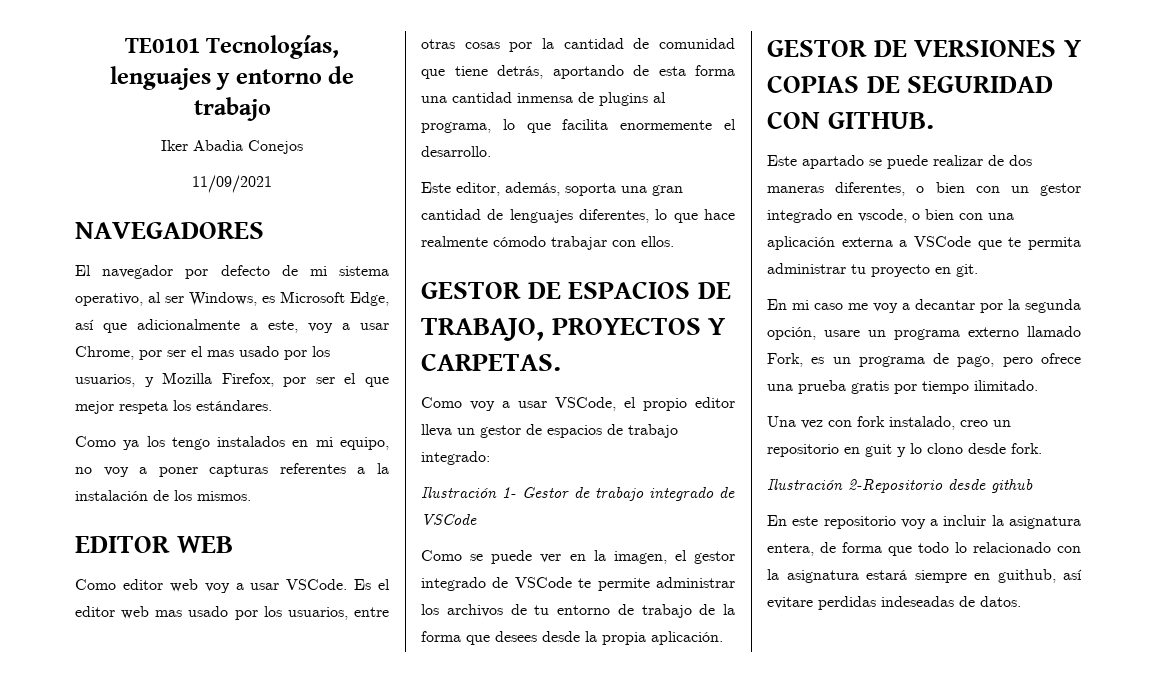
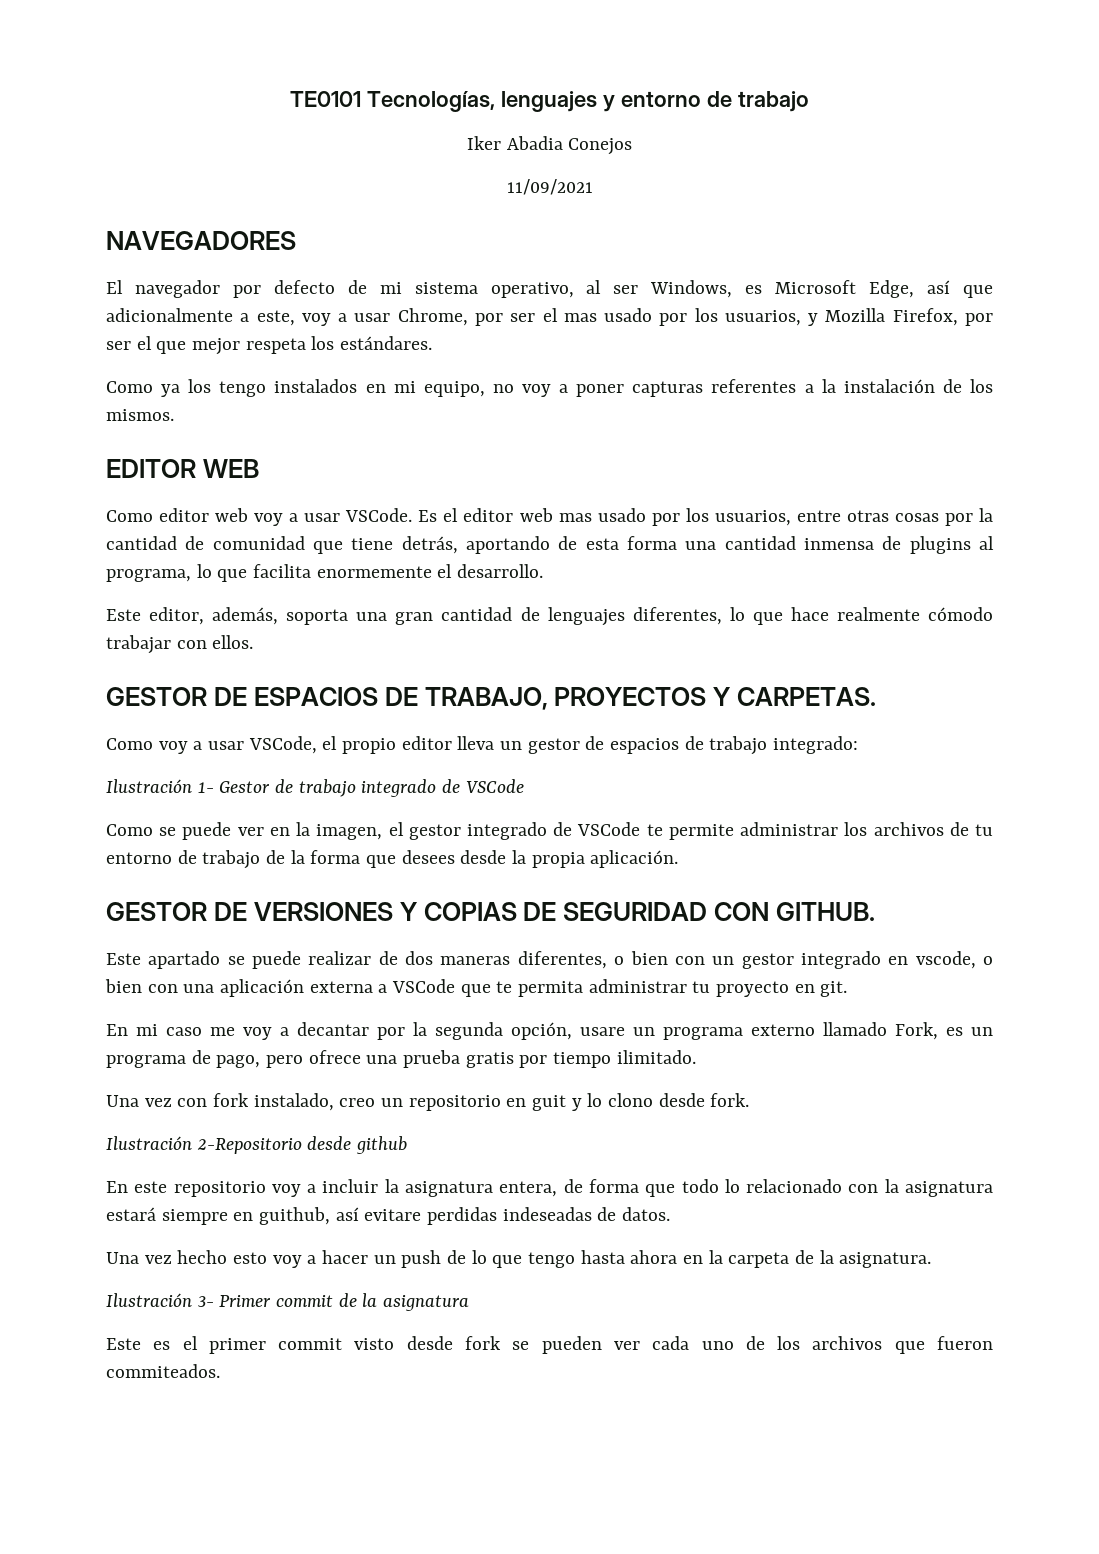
+ Una vez hecho esto voy a hacer un push de lo que tengo hasta ahora en la carpeta de la asignatura.
+ Ilustración 3- Primer commit de la asignatura
+ Este es el primer commit visto desde fork se pueden ver cada uno de los archivos que fueron commiteados.

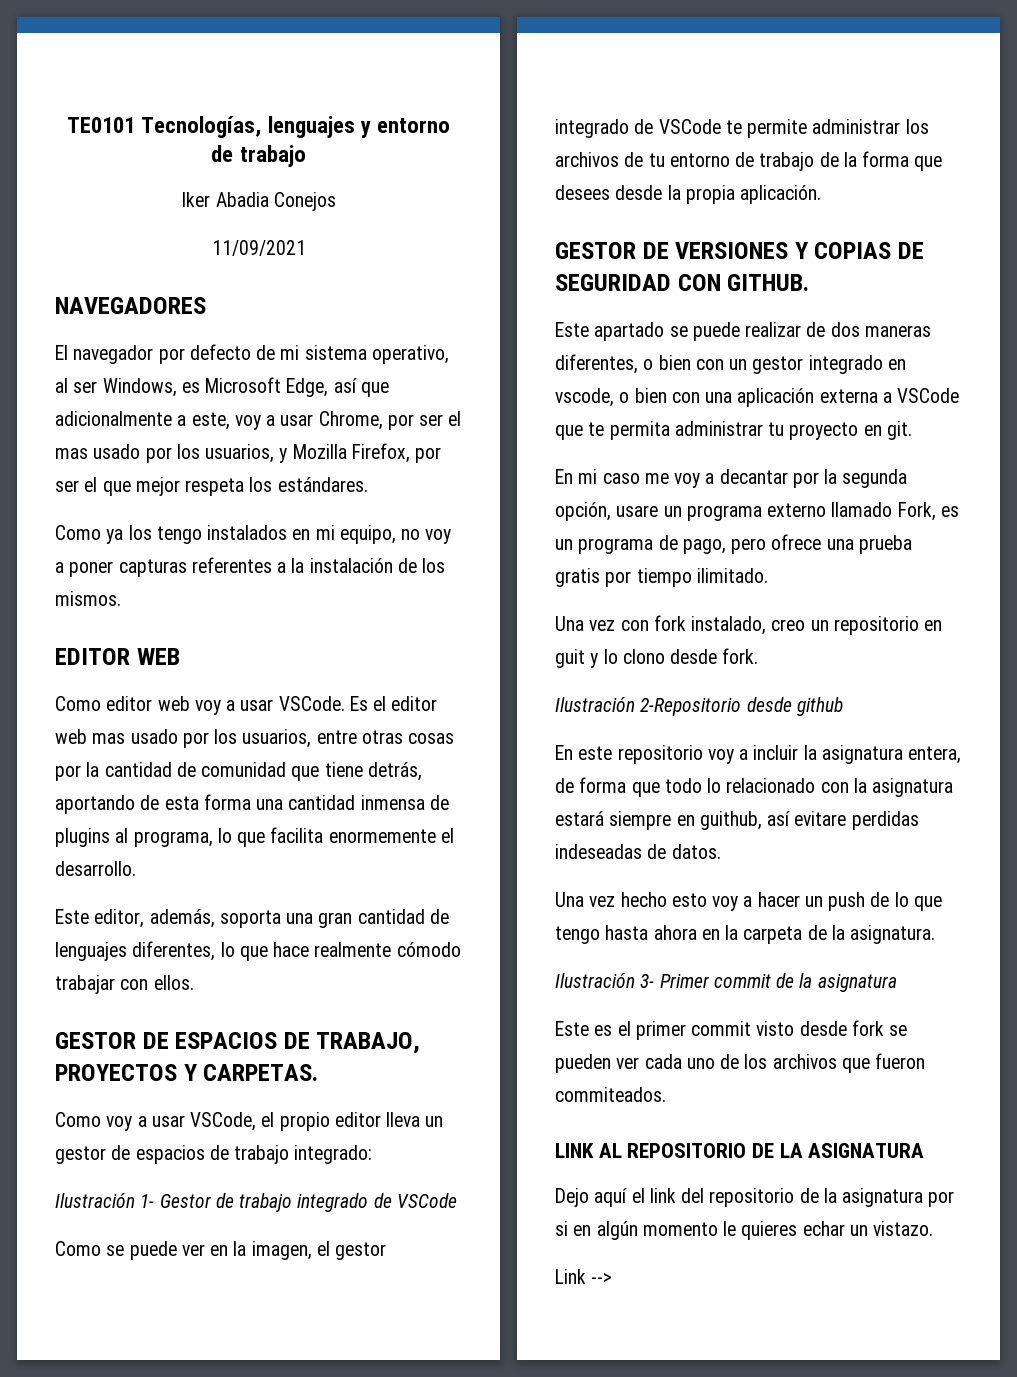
+ LINK AL REPOSITORIO DE LA ASIGNATURA
+ Dejo aquí el link del repositorio de la asignatura por si en algún momento le quieres echar un vistazo.
+ Link -->

